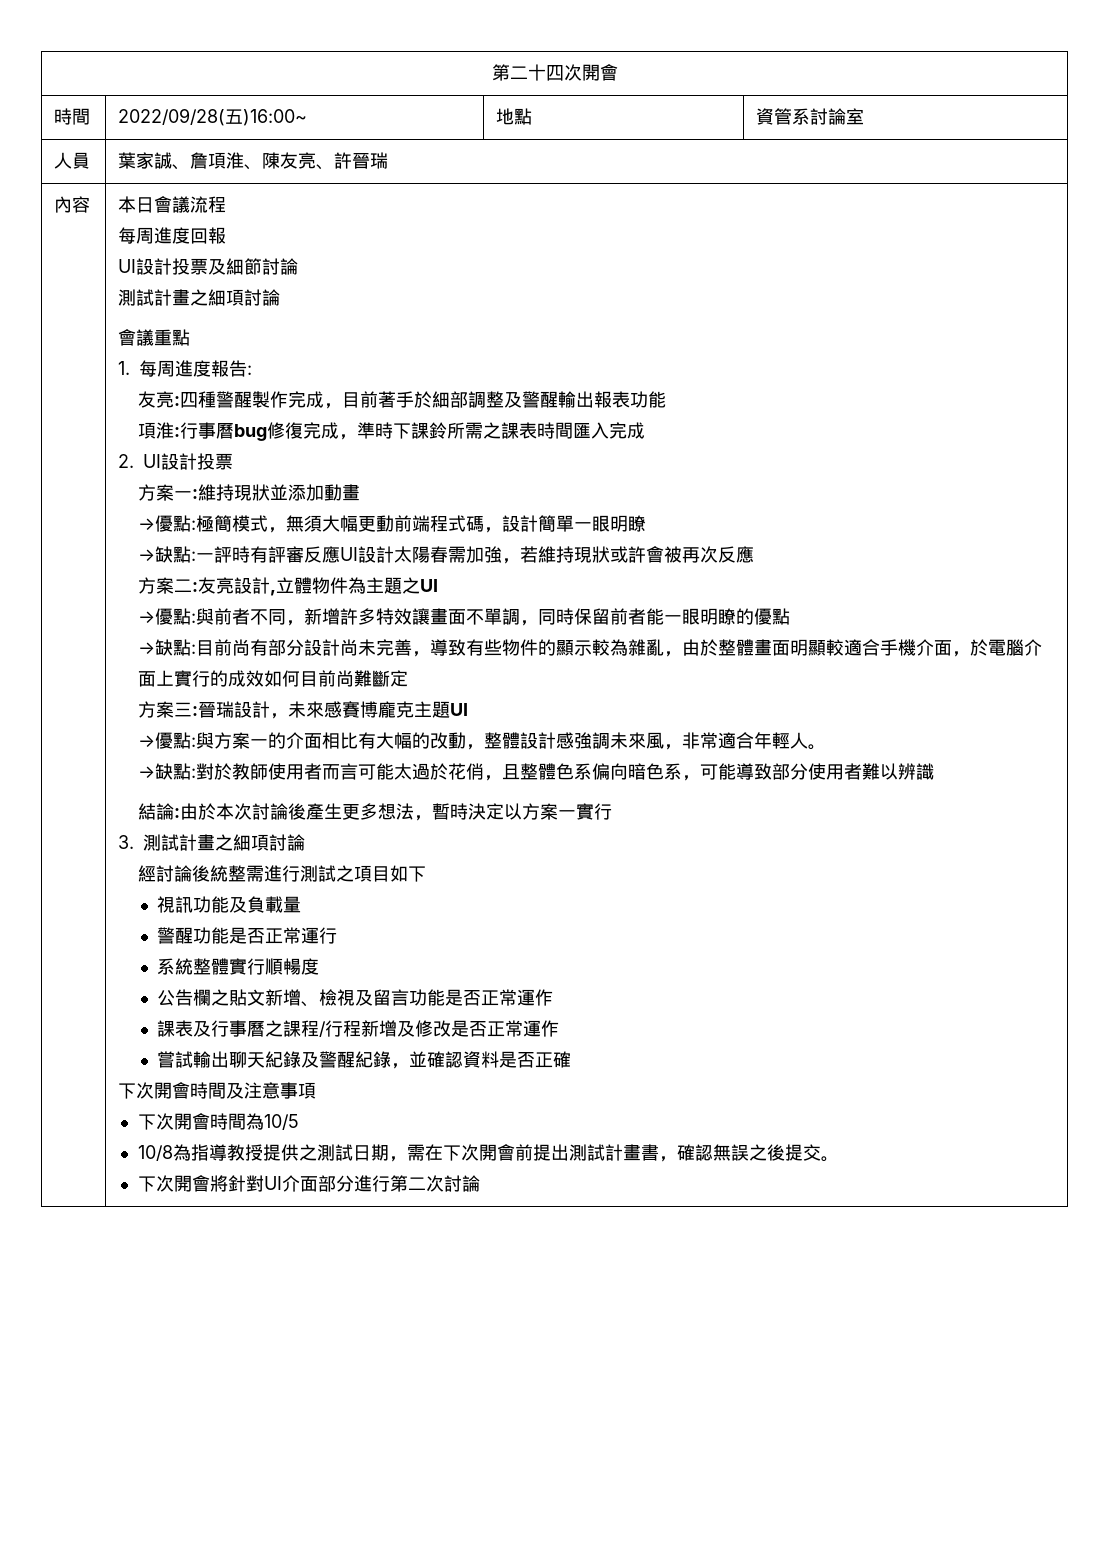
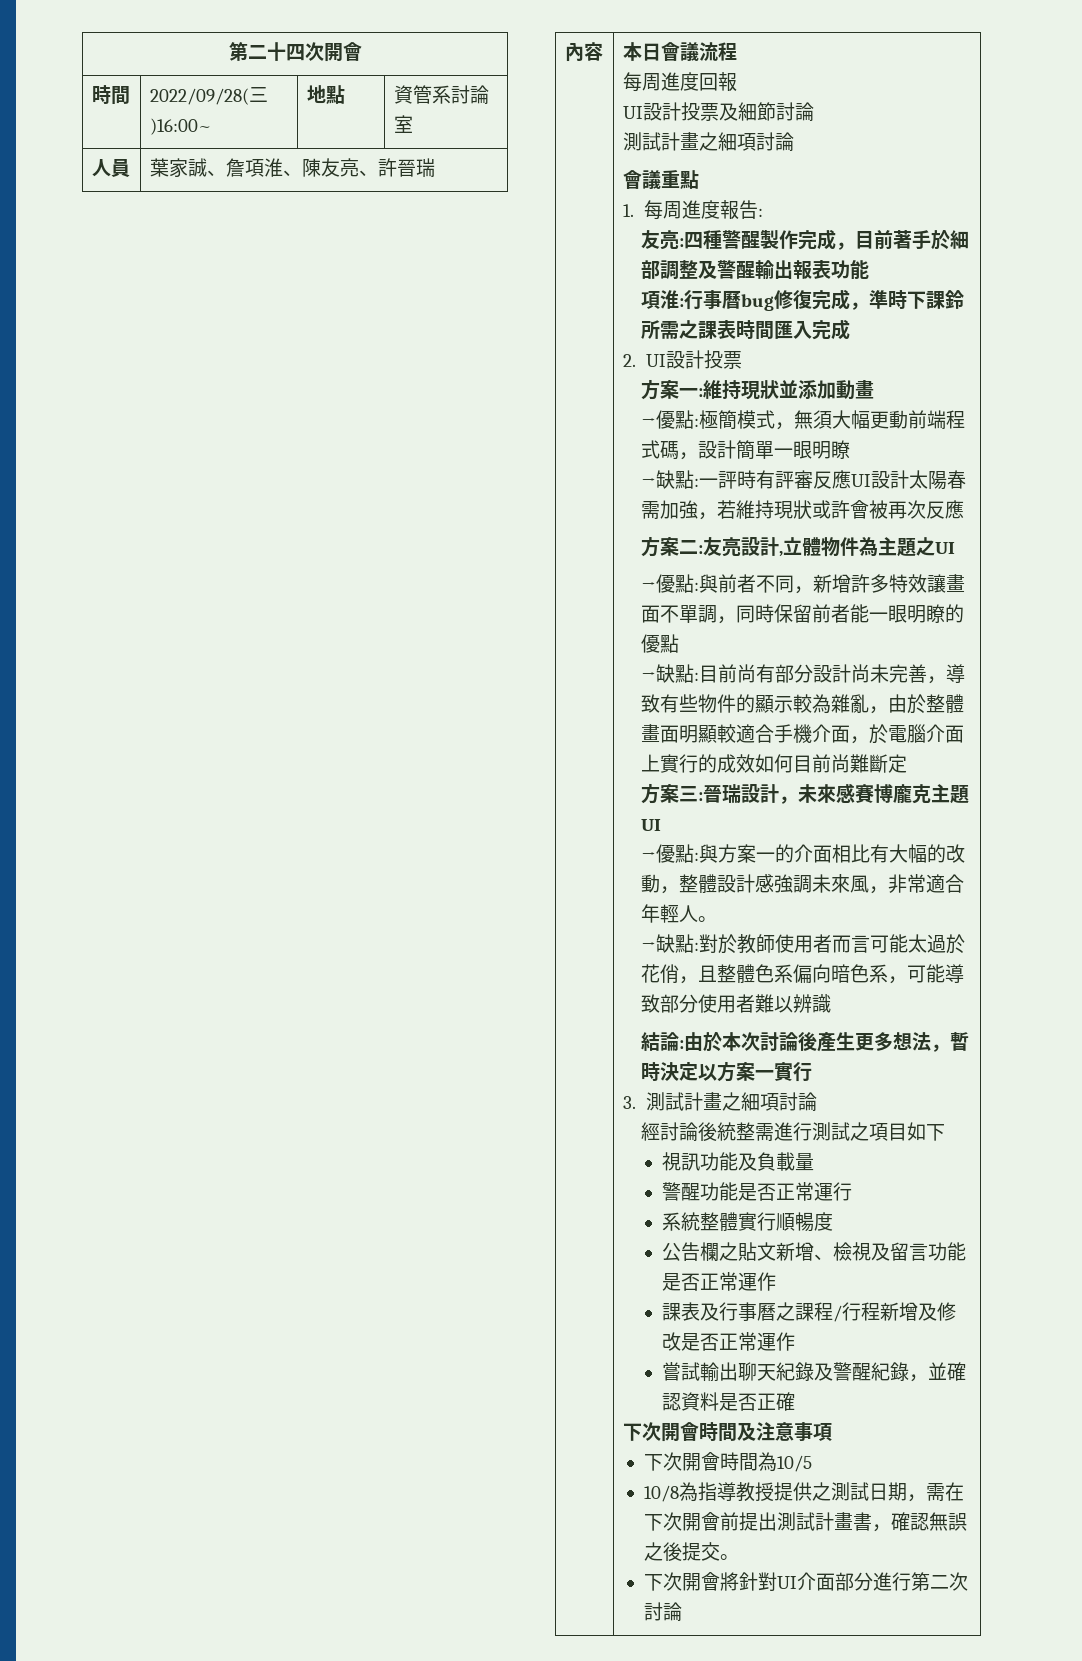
- 時間 | 2022/09/28(五)16:00~ | 地點 | 資管系討論室
+ 時間 | 2022/09/28(三)16:00~ | 地點 | 資管系討論室

